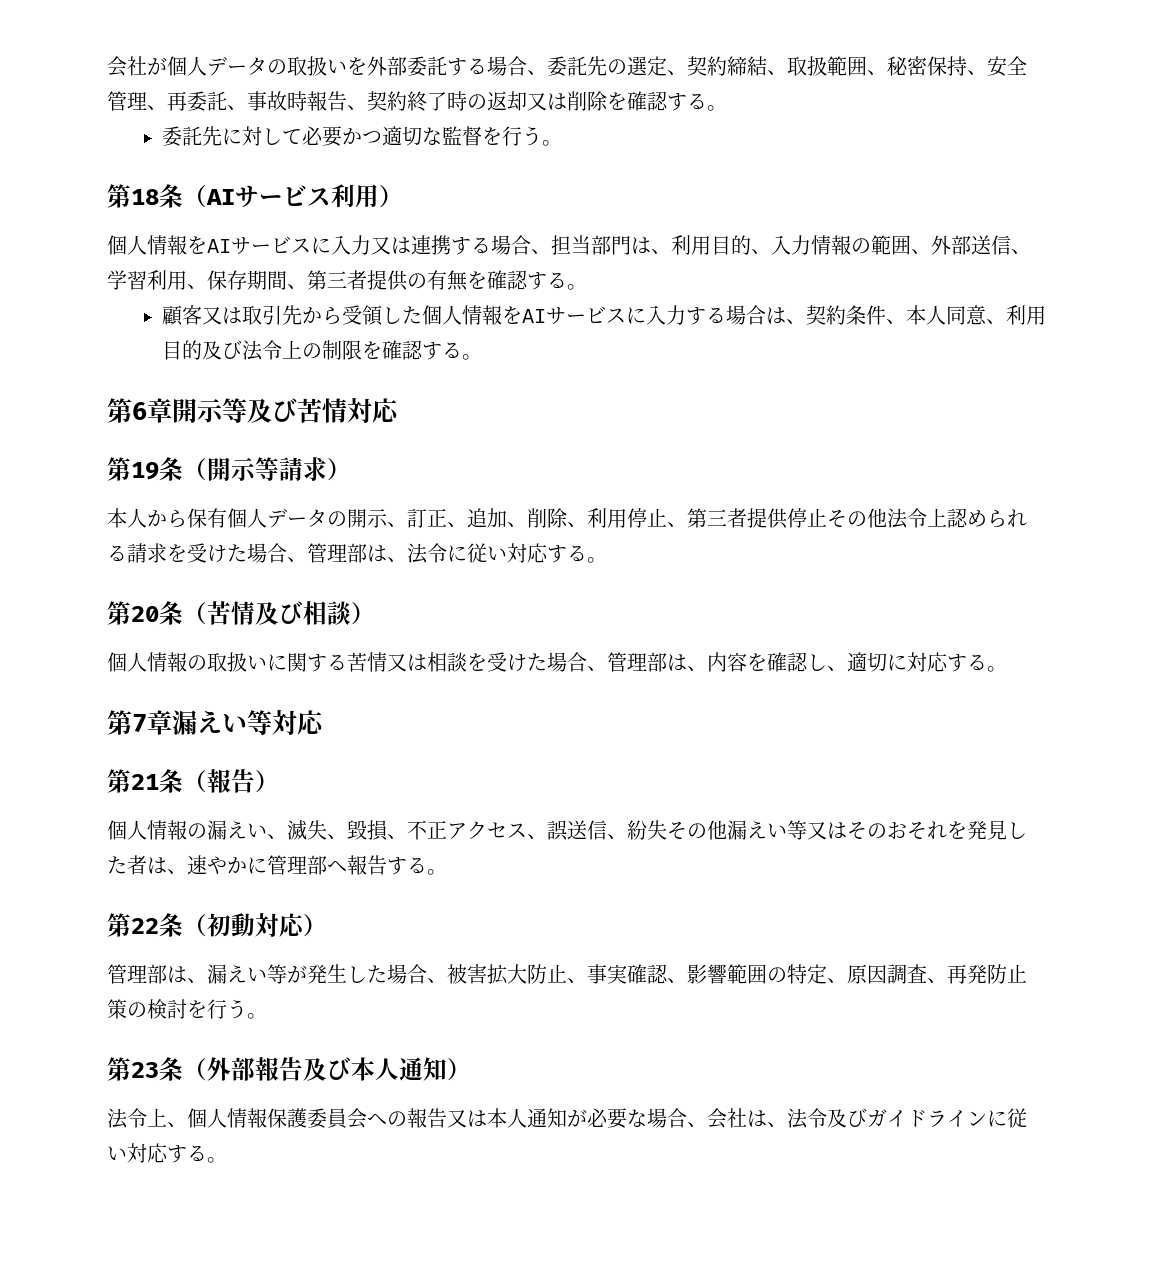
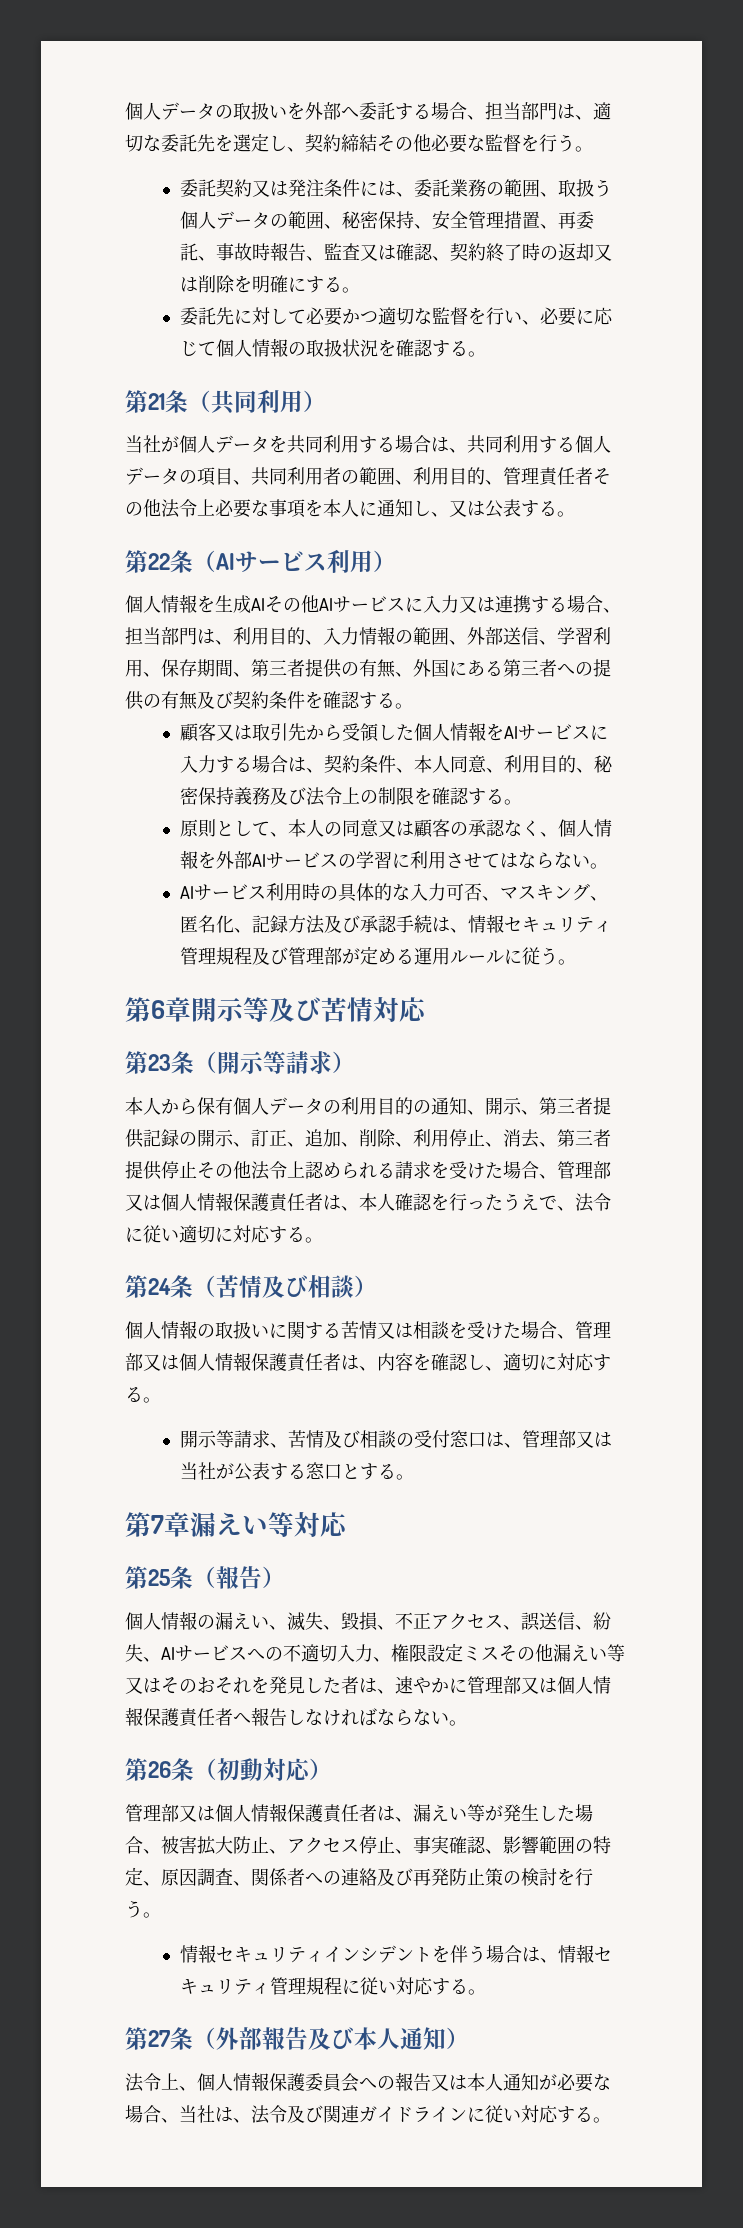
- 会社が個人データの取扱いを外部委託する場合、委託先の選定、契約締結、取扱範囲、秘密保持、安全管理、再委託、事故時報告、契約終了時の返却又は削除を確認する。
+ 個人データの取扱いを外部へ委託する場合、担当部門は、適切な委託先を選定し、契約締結その他必要な監督を行う。
+ 委託契約又は発注条件には、委託業務の範囲、取扱う個人データの範囲、秘密保持、安全管理措置、再委託、事故時報告、監査又は確認、契約終了時の返却又は削除を明確にする。
- 委託先に対して必要かつ適切な監督を行う。
- 第18条（AIサービス利用）
+ 委託先に対して必要かつ適切な監督を行い、必要に応じて個人情報の取扱状況を確認する。
+ 第21条（共同利用）
+ 当社が個人データを共同利用する場合は、共同利用する個人データの項目、共同利用者の範囲、利用目的、管理責任者その他法令上必要な事項を本人に通知し、又は公表する。
+ 第22条（AIサービス利用）
- 個人情報をAIサービスに入力又は連携する場合、担当部門は、利用目的、入力情報の範囲、外部送信、学習利用、保存期間、第三者提供の有無を確認する。
+ 個人情報を生成AIその他AIサービスに入力又は連携する場合、担当部門は、利用目的、入力情報の範囲、外部送信、学習利用、保存期間、第三者提供の有無、外国にある第三者への提供の有無及び契約条件を確認する。
- 顧客又は取引先から受領した個人情報をAIサービスに入力する場合は、契約条件、本人同意、利用目的及び法令上の制限を確認する。
+ 顧客又は取引先から受領した個人情報をAIサービスに入力する場合は、契約条件、本人同意、利用目的、秘密保持義務及び法令上の制限を確認する。
+ 原則として、本人の同意又は顧客の承認なく、個人情報を外部AIサービスの学習に利用させてはならない。
+ AIサービス利用時の具体的な入力可否、マスキング、匿名化、記録方法及び承認手続は、情報セキュリティ管理規程及び管理部が定める運用ルールに従う。
- 第19条（開示等請求）
+ 第23条（開示等請求）
- 本人から保有個人データの開示、訂正、追加、削除、利用停止、第三者提供停止その他法令上認められる請求を受けた場合、管理部は、法令に従い対応する。
- 第20条（苦情及び相談）
+ 本人から保有個人データの利用目的の通知、開示、第三者提供記録の開示、訂正、追加、削除、利用停止、消去、第三者提供停止その他法令上認められる請求を受けた場合、管理部又は個人情報保護責任者は、本人確認を行ったうえで、法令に従い適切に対応する。
+ 第24条（苦情及び相談）
- 個人情報の取扱いに関する苦情又は相談を受けた場合、管理部は、内容を確認し、適切に対応する。
+ 個人情報の取扱いに関する苦情又は相談を受けた場合、管理部又は個人情報保護責任者は、内容を確認し、適切に対応する。
+ 開示等請求、苦情及び相談の受付窓口は、管理部又は当社が公表する窓口とする。
- 第21条（報告）
+ 第25条（報告）
- 個人情報の漏えい、滅失、毀損、不正アクセス、誤送信、紛失その他漏えい等又はそのおそれを発見した者は、速やかに管理部へ報告する。
- 第22条（初動対応）
+ 個人情報の漏えい、滅失、毀損、不正アクセス、誤送信、紛失、AIサービスへの不適切入力、権限設定ミスその他漏えい等又はそのおそれを発見した者は、速やかに管理部又は個人情報保護責任者へ報告しなければならない。
+ 第26条（初動対応）
- 管理部は、漏えい等が発生した場合、被害拡大防止、事実確認、影響範囲の特定、原因調査、再発防止策の検討を行う。
+ 管理部又は個人情報保護責任者は、漏えい等が発生した場合、被害拡大防止、アクセス停止、事実確認、影響範囲の特定、原因調査、関係者への連絡及び再発防止策の検討を行う。
- 第23条（外部報告及び本人通知）
+ 情報セキュリティインシデントを伴う場合は、情報セキュリティ管理規程に従い対応する。
+ 第27条（外部報告及び本人通知）
- 法令上、個人情報保護委員会への報告又は本人通知が必要な場合、会社は、法令及びガイドラインに従い対応する。
+ 法令上、個人情報保護委員会への報告又は本人通知が必要な場合、当社は、法令及び関連ガイドラインに従い対応する。

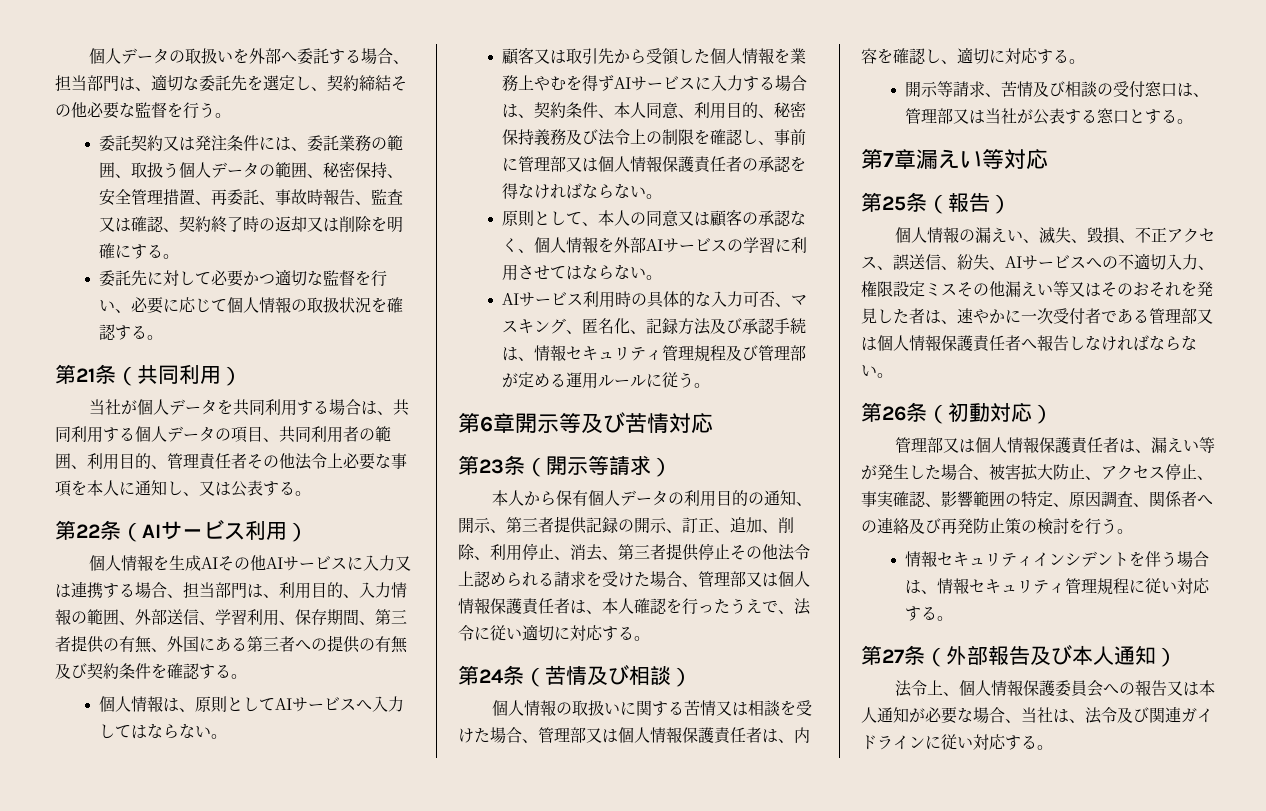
+ 個人情報は、原則としてAIサービスへ入力してはならない。
- 顧客又は取引先から受領した個人情報をAIサービスに入力する場合は、契約条件、本人同意、利用目的、秘密保持義務及び法令上の制限を確認する。
+ 顧客又は取引先から受領した個人情報を業務上やむを得ずAIサービスに入力する場合は、契約条件、本人同意、利用目的、秘密保持義務及び法令上の制限を確認し、事前に管理部又は個人情報保護責任者の承認を得なければならない。
- 個人情報の漏えい、滅失、毀損、不正アクセス、誤送信、紛失、AIサービスへの不適切入力、権限設定ミスその他漏えい等又はそのおそれを発見した者は、速やかに管理部又は個人情報保護責任者へ報告しなければならない。
+ 個人情報の漏えい、滅失、毀損、不正アクセス、誤送信、紛失、AIサービスへの不適切入力、権限設定ミスその他漏えい等又はそのおそれを発見した者は、速やかに一次受付者である管理部又は個人情報保護責任者へ報告しなければならない。

